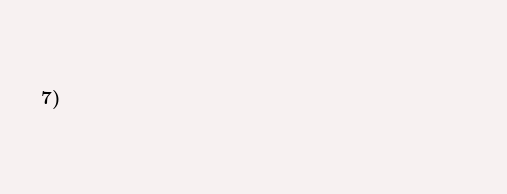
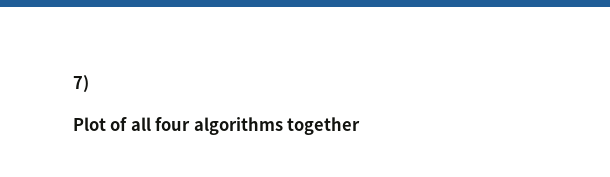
+ Plot of all four algorithms together

